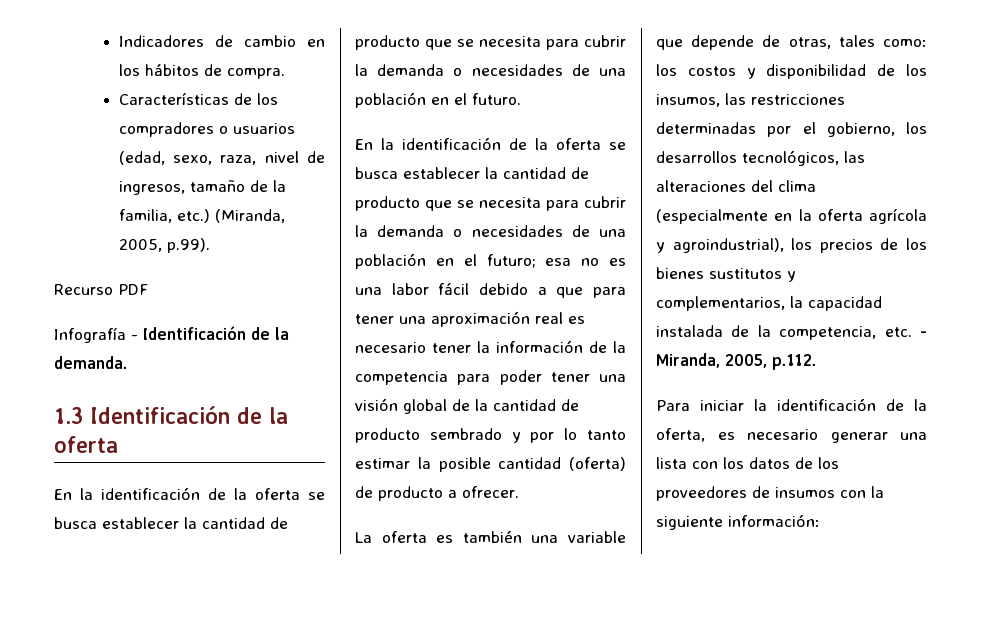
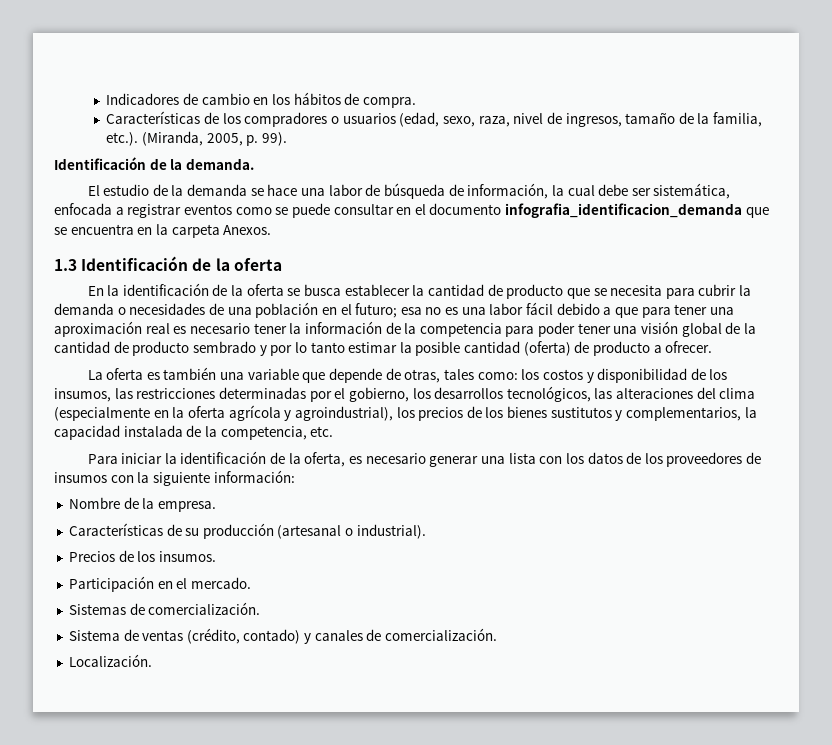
- Características de los compradores o usuarios (edad, sexo, raza, nivel de ingresos, tamaño de la familia, etc.) (Miranda, 2005, p.99).
- Recurso PDF
- Infografía - Identificación de la demanda.
+ Características de los compradores o usuarios (edad, sexo, raza, nivel de ingresos, tamaño de la familia, etc.). (Miranda, 2005, p. 99).
+ Identificación de la demanda.
+ El estudio de la demanda se hace una labor de búsqueda de información, la cual debe ser sistemática, enfocada a registrar eventos como se puede consultar en el documento infografia_identificacion_demanda que se encuentra en la carpeta Anexos.
- En la identificación de la oferta se busca establecer la cantidad de producto que se necesita para cubrir la demanda o necesidades de una población en el futuro.
- La oferta es también una variable que depende de otras, tales como: los costos y disponibilidad de los insumos, las restricciones determinadas por el gobierno, los desarrollos tecnológicos, las alteraciones del clima (especialmente en la oferta agrícola y agroindustrial), los precios de los bienes sustitutos y complementarios, la capacidad instalada de la competencia, etc. - Miranda, 2005, p.112.
+ La oferta es también una variable que depende de otras, tales como: los costos y disponibilidad de los insumos, las restricciones determinadas por el gobierno, los desarrollos tecnológicos, las alteraciones del clima (especialmente en la oferta agrícola y agroindustrial), los precios de los bienes sustitutos y complementarios, la capacidad instalada de la competencia, etc.
+ Nombre de la empresa.
+ Características de su producción (artesanal o industrial).
+ Precios de los insumos.
+ Participación en el mercado.
+ Sistemas de comercialización.
+ Sistema de ventas (crédito, contado) y canales de comercialización.
+ Localización.

